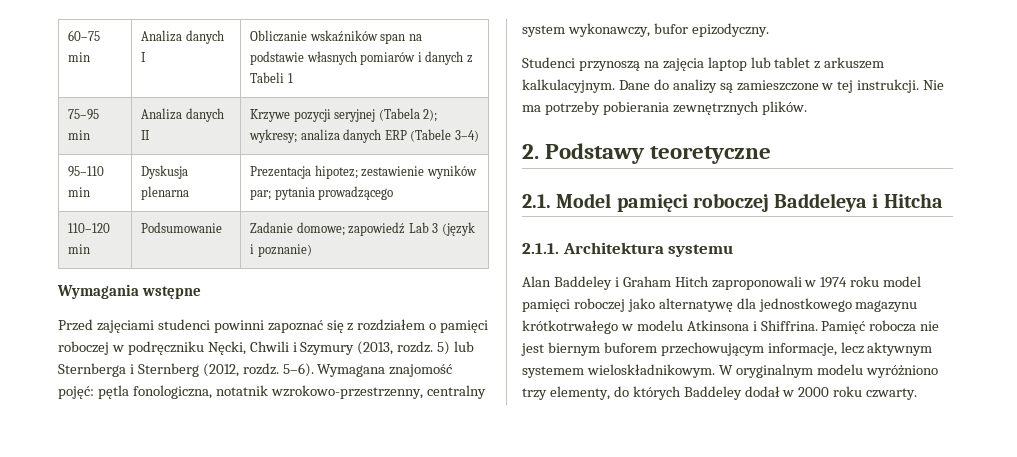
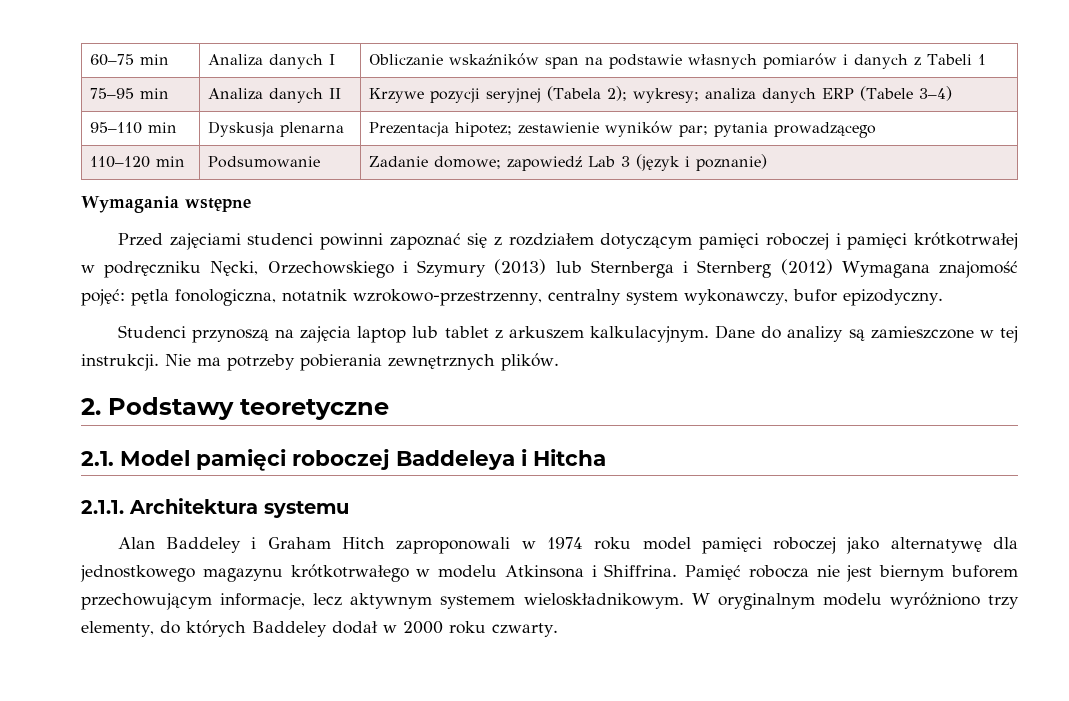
- Przed zajęciami studenci powinni zapoznać się z rozdziałem o pamięci roboczej w podręczniku Nęcki, Chwili i Szymury (2013, rozdz. 5) lub Sternberga i Sternberg (2012, rozdz. 5–6). Wymagana znajomość pojęć: pętla fonologiczna, notatnik wzrokowo-przestrzenny, centralny system wykonawczy, bufor epizodyczny.
+ Przed zajęciami studenci powinni zapoznać się z rozdziałem dotyczącym pamięci roboczej i pamięci krótkotrwałej w podręczniku Nęcki, Orzechowskiego i Szymury (2013) lub Sternberga i Sternberg (2012) Wymagana znajomość pojęć: pętla fonologiczna, notatnik wzrokowo-przestrzenny, centralny system wykonawczy, bufor epizodyczny.

